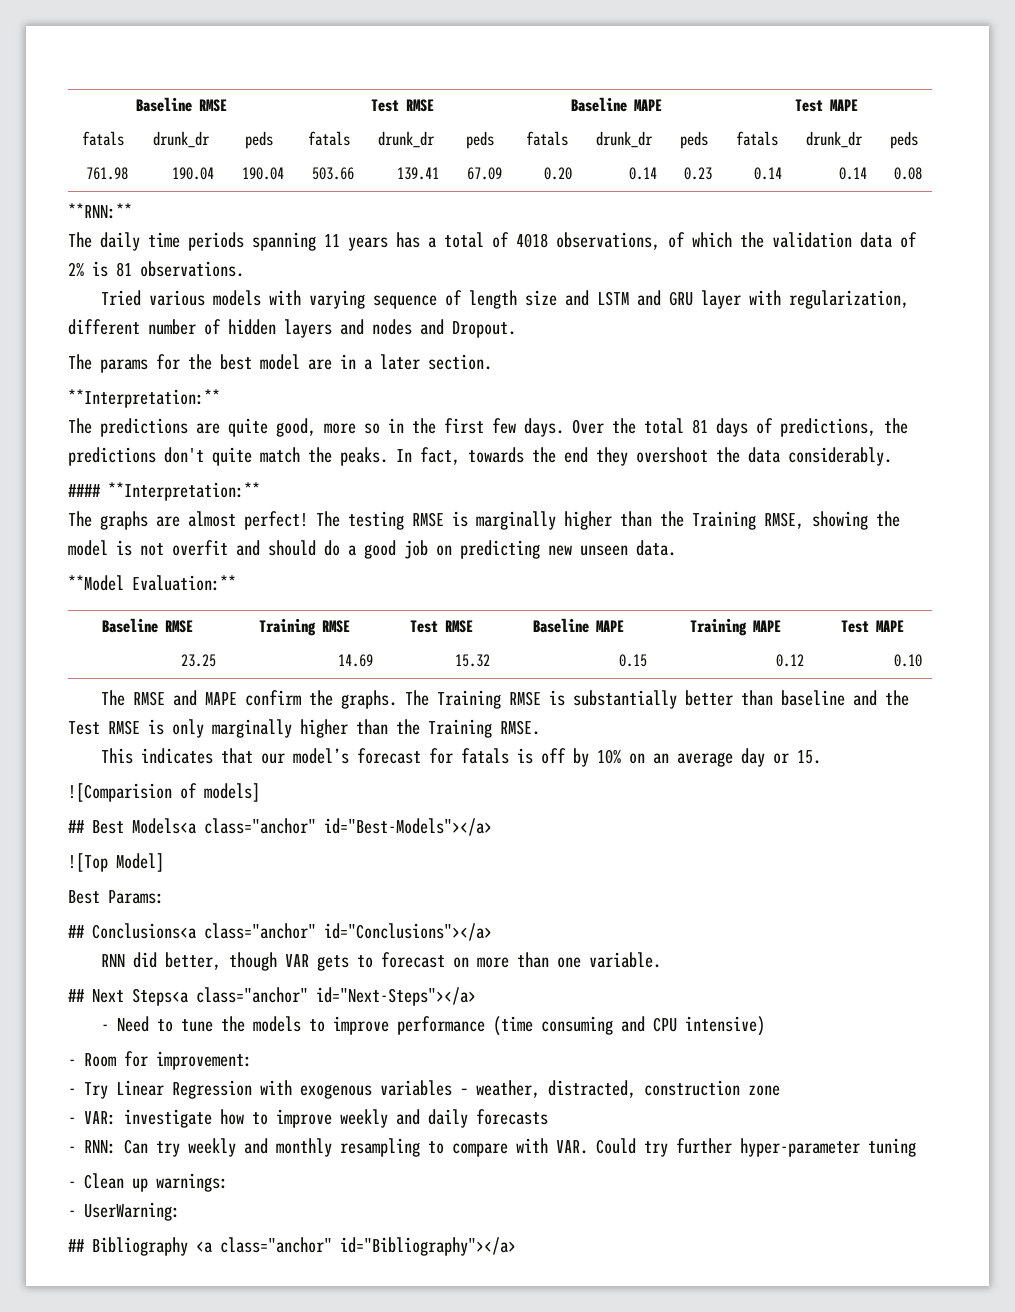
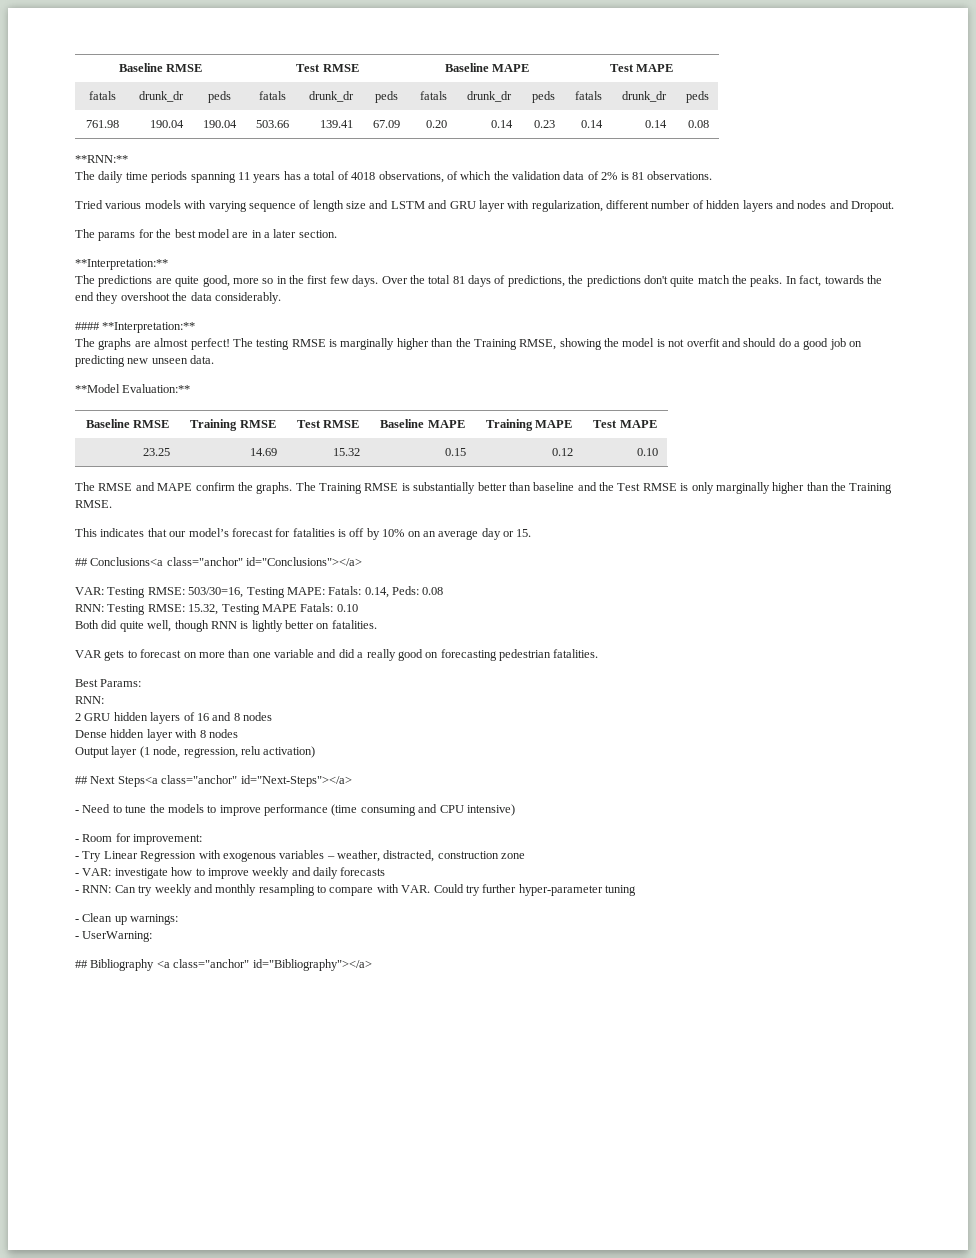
- This indicates that our model’s forecast for fatals is off by 10% on an average day or 15.
+ This indicates that our model’s forecast for fatalities is off by 10% on an average day or 15.
- ![Comparision of models]
- ## Best Models<a class="anchor" id="Best-Models"></a>
- ![Top Model]
+ ## Conclusions<a class="anchor" id="Conclusions"></a>
+ VAR: Testing RMSE: 503/30=16, Testing MAPE: Fatals: 0.14, Peds: 0.08
+ RNN: Testing RMSE: 15.32, Testing MAPE Fatals: 0.10
+ Both did quite well, though RNN is lightly better on fatalities.
+ VAR gets to forecast on more than one variable and did a really good on forecasting pedestrian fatalities.
  Best Params:
- ## Conclusions<a class="anchor" id="Conclusions"></a>
- RNN did better, though VAR gets to forecast on more than one variable.
+ RNN:
+ 2 GRU hidden layers of 16 and 8 nodes
+ Dense hidden layer with 8 nodes
+ Output layer (1 node, regression, relu activation)

